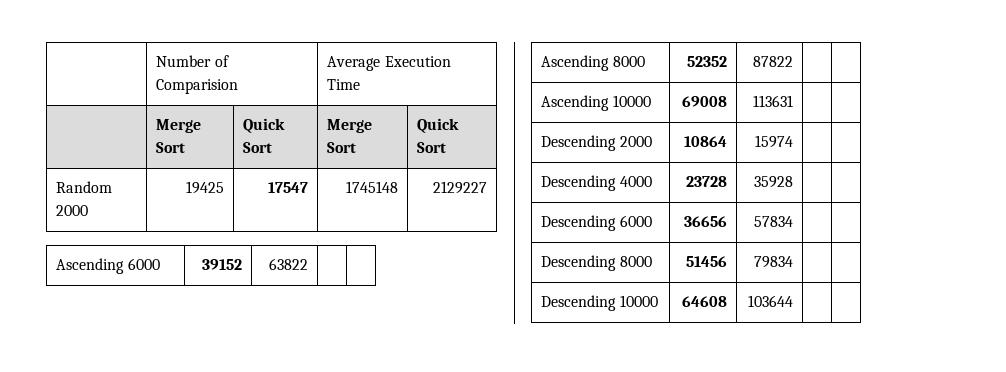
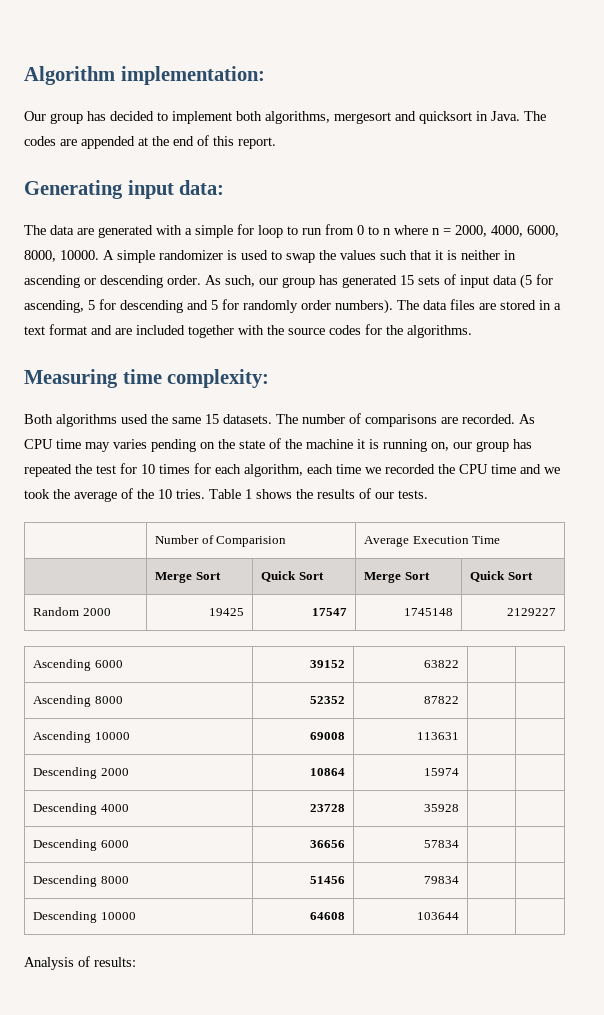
+ Algorithm implementation:
+ Our group has decided to implement both algorithms, mergesort and quicksort in Java. The codes are appended at the end of this report.
+ Generating input data:
+ The data are generated with a simple for loop to run from 0 to n where n = 2000, 4000, 6000, 8000, 10000. A simple randomizer is used to swap the values such that it is neither in ascending or descending order. As such, our group has generated 15 sets of input data (5 for ascending, 5 for descending and 5 for randomly order numbers). The data files are stored in a text format and are included together with the source codes for the algorithms.
+ Measuring time complexity:
+ Both algorithms used the same 15 datasets. The number of comparisons are recorded. As CPU time may varies pending on the state of the machine it is running on, our group has repeated the test for 10 times for each algorithm, each time we recorded the CPU time and we took the average of the 10 tries. Table 1 shows the results of our tests.
+ Analysis of results:

